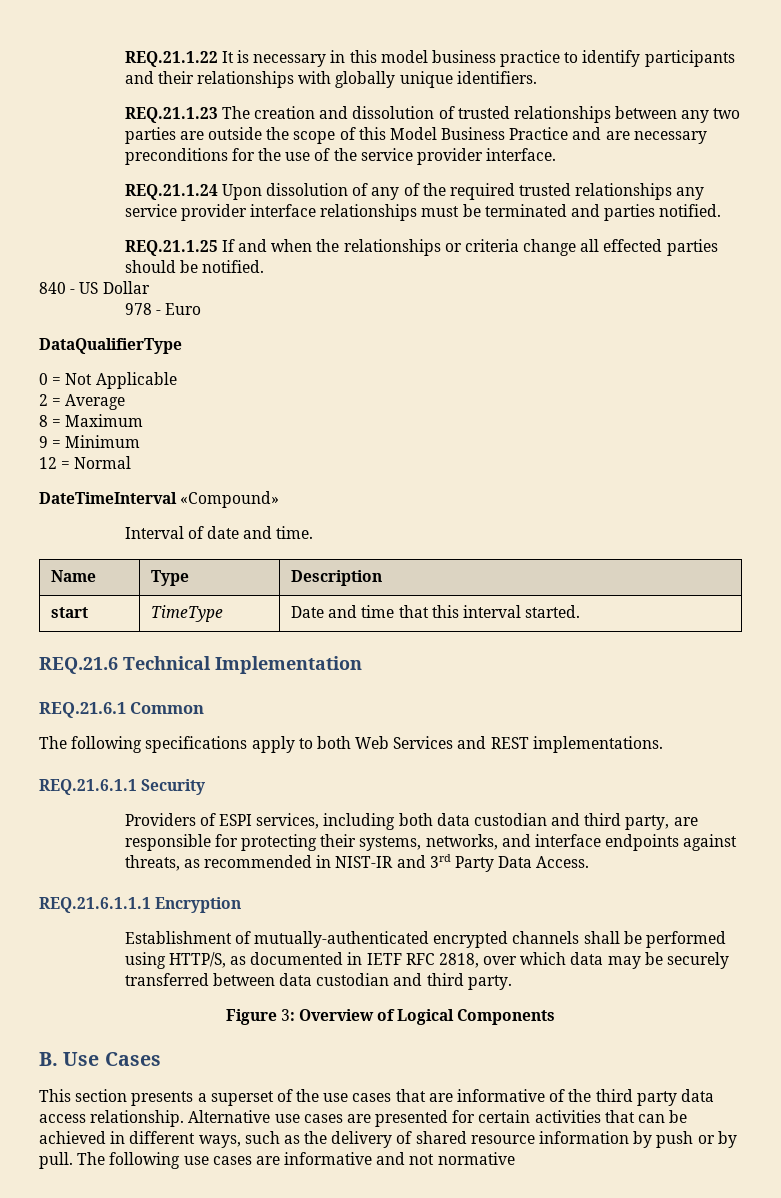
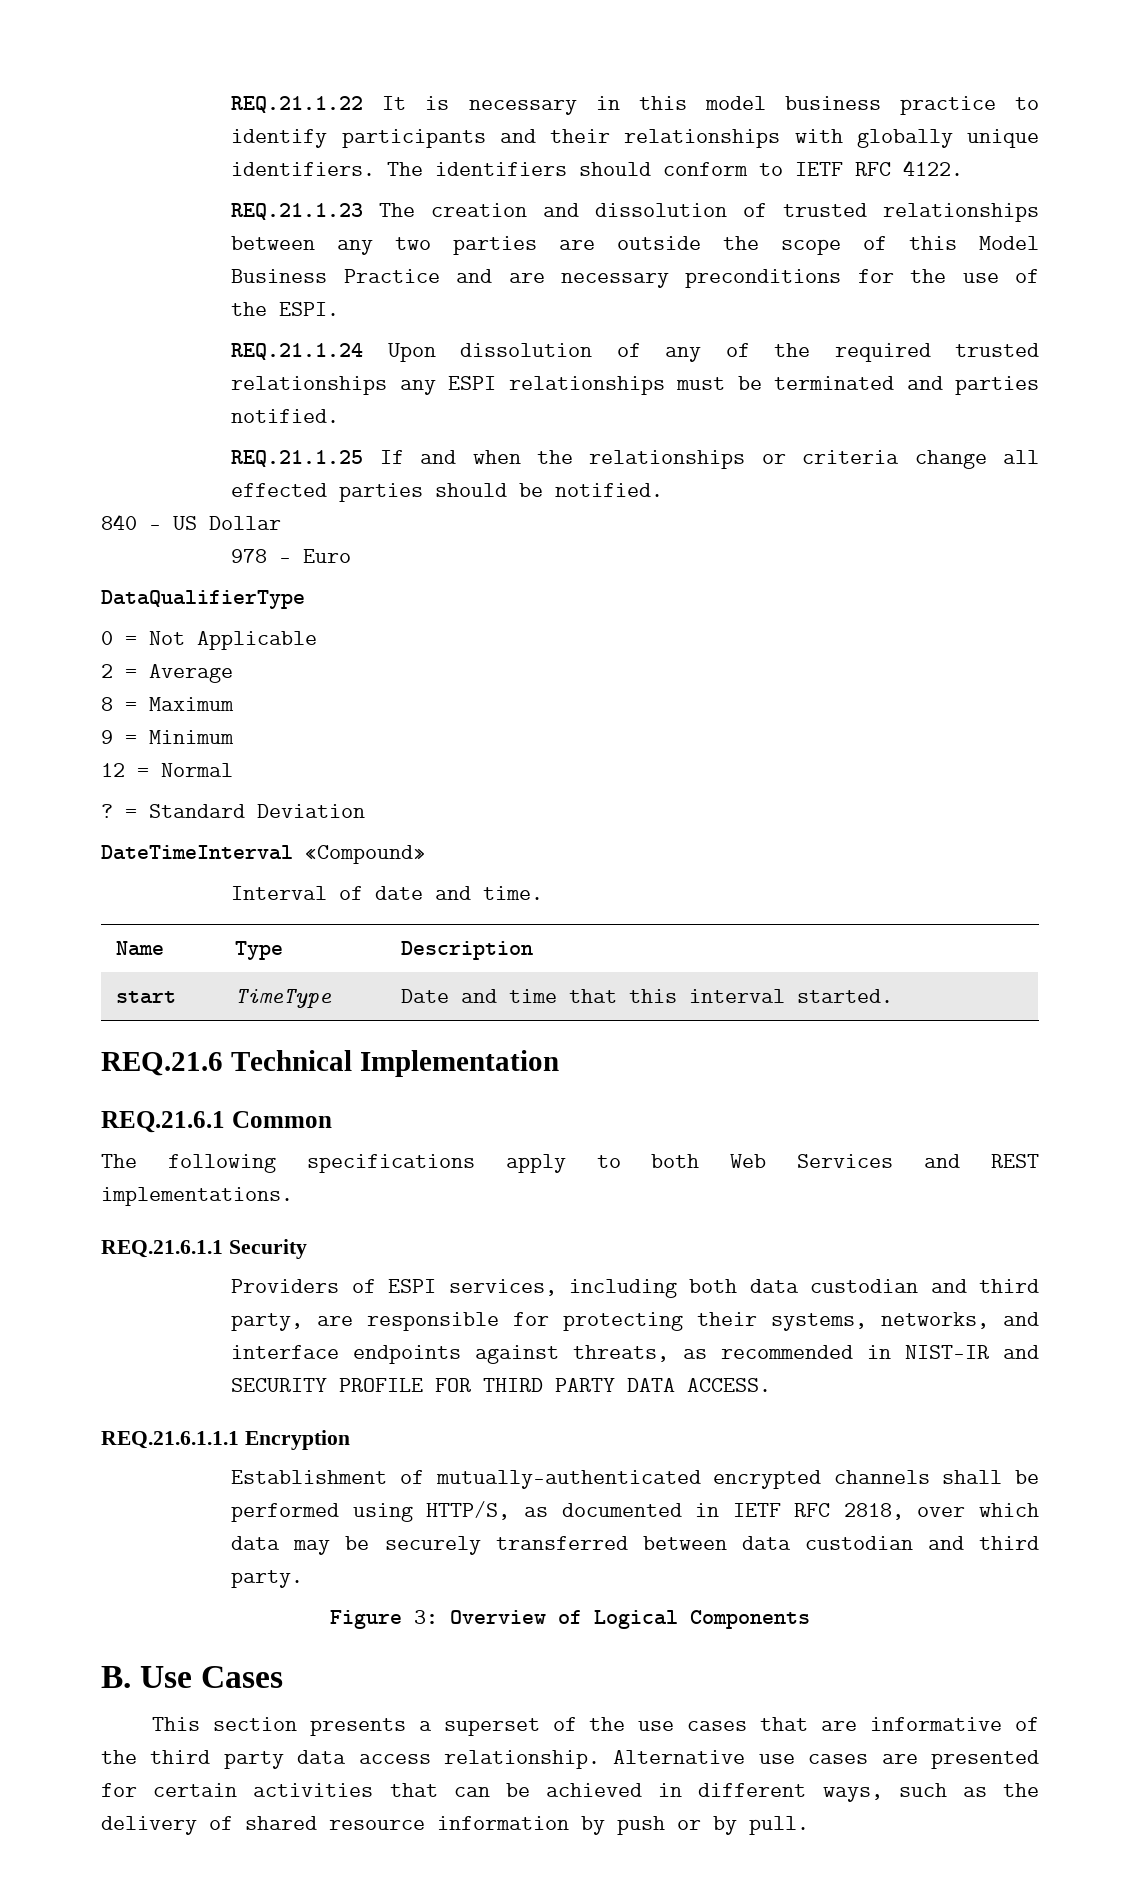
+ The identifiers should conform to IETF RFC 4122.
- REQ.21.1.23 The creation and dissolution of trusted relationships between any two parties are outside the scope of this Model Business Practice and are necessary preconditions for the use of the service provider interface.
+ REQ.21.1.23 The creation and dissolution of trusted relationships between any two parties are outside the scope of this Model Business Practice and are necessary preconditions for the use of the ESPI.
- REQ.21.1.24 Upon dissolution of any of the required trusted relationships any service provider interface relationships must be terminated and parties notified.
+ REQ.21.1.24 Upon dissolution of any of the required trusted relationships any ESPI relationships must be terminated and parties notified.
+ ? = Standard Deviation
- Providers of ESPI services, including both data custodian and third party, are responsible for protecting their systems, networks, and interface endpoints against threats, as recommended in NIST-IR and 3rd Party Data Access.
+ Providers of ESPI services, including both data custodian and third party, are responsible for protecting their systems, networks, and interface endpoints against threats, as recommended in NIST-IR and SECURITY PROFILE FOR THIRD PARTY DATA ACCESS.
- The following use cases are informative and not normative

